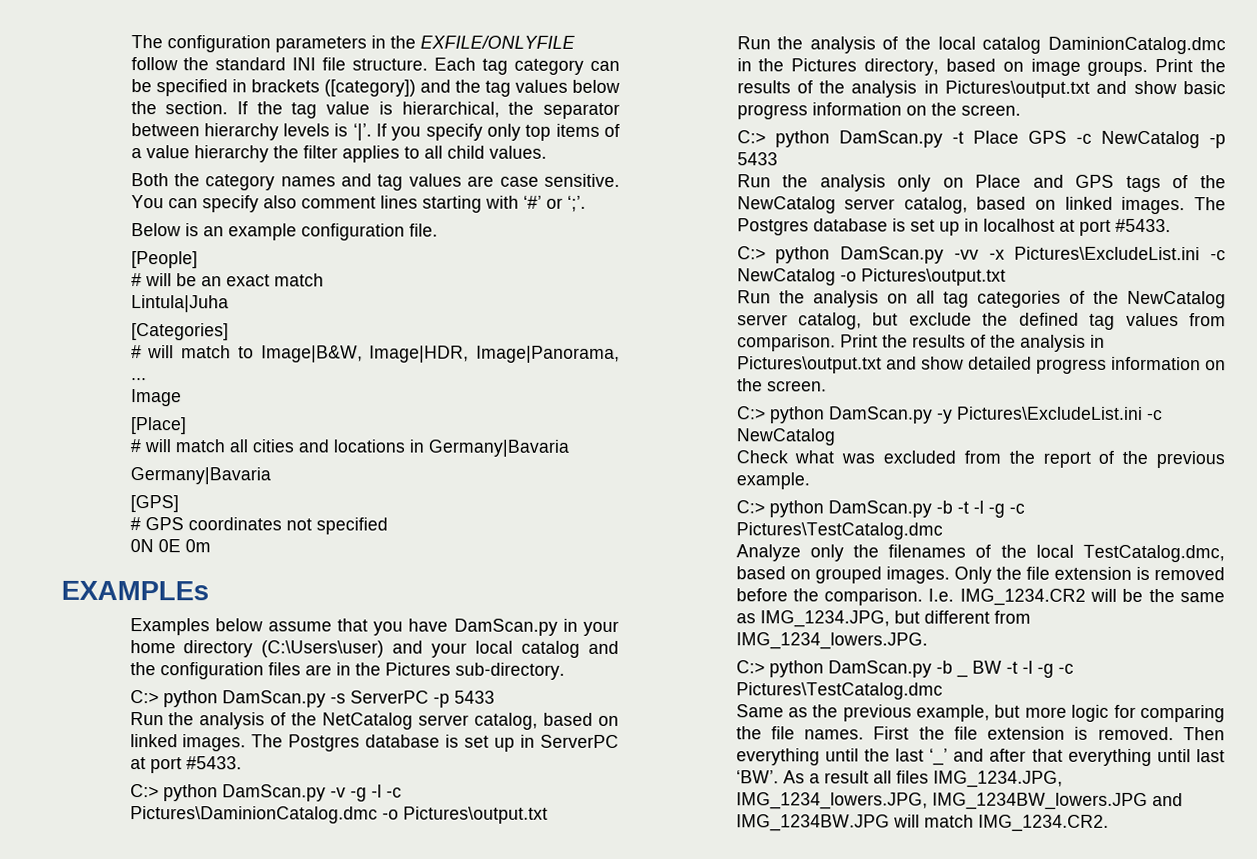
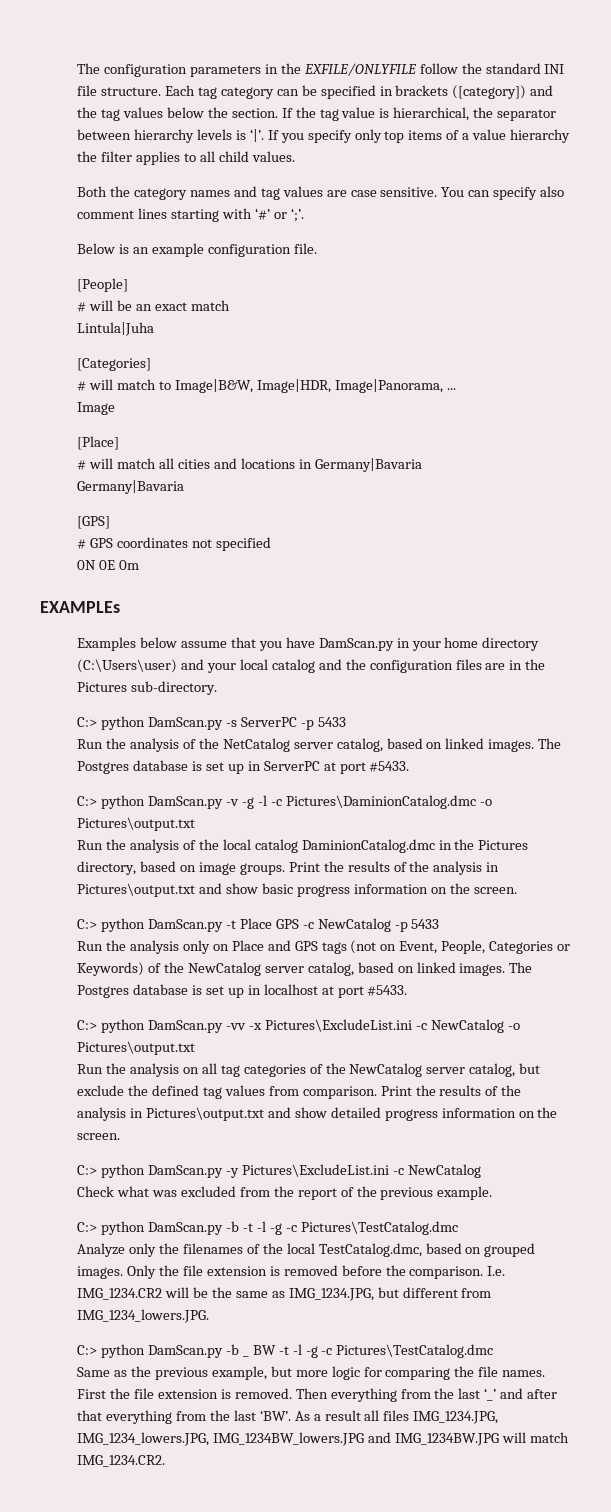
- Run the analysis only on Place and GPS tags of the NewCatalog server catalog, based on linked images.
+ Run the analysis only on Place and GPS tags (not on Event, People, Categories or Keywords) of the NewCatalog server catalog, based on linked images.
- Then everything until the last ‘_’ and after that everything until last ‘BW’. As a result all files IMG_1234.JPG, IMG_1234_lowers.JPG, IMG_1234BW_lowers.JPG and IMG_1234BW.JPG will match IMG_1234.CR2.
+ Then everything from the last ‘_’ and after that everything from the last ‘BW’. As a result all files IMG_1234.JPG, IMG_1234_lowers.JPG, IMG_1234BW_lowers.JPG and IMG_1234BW.JPG will match IMG_1234.CR2.

